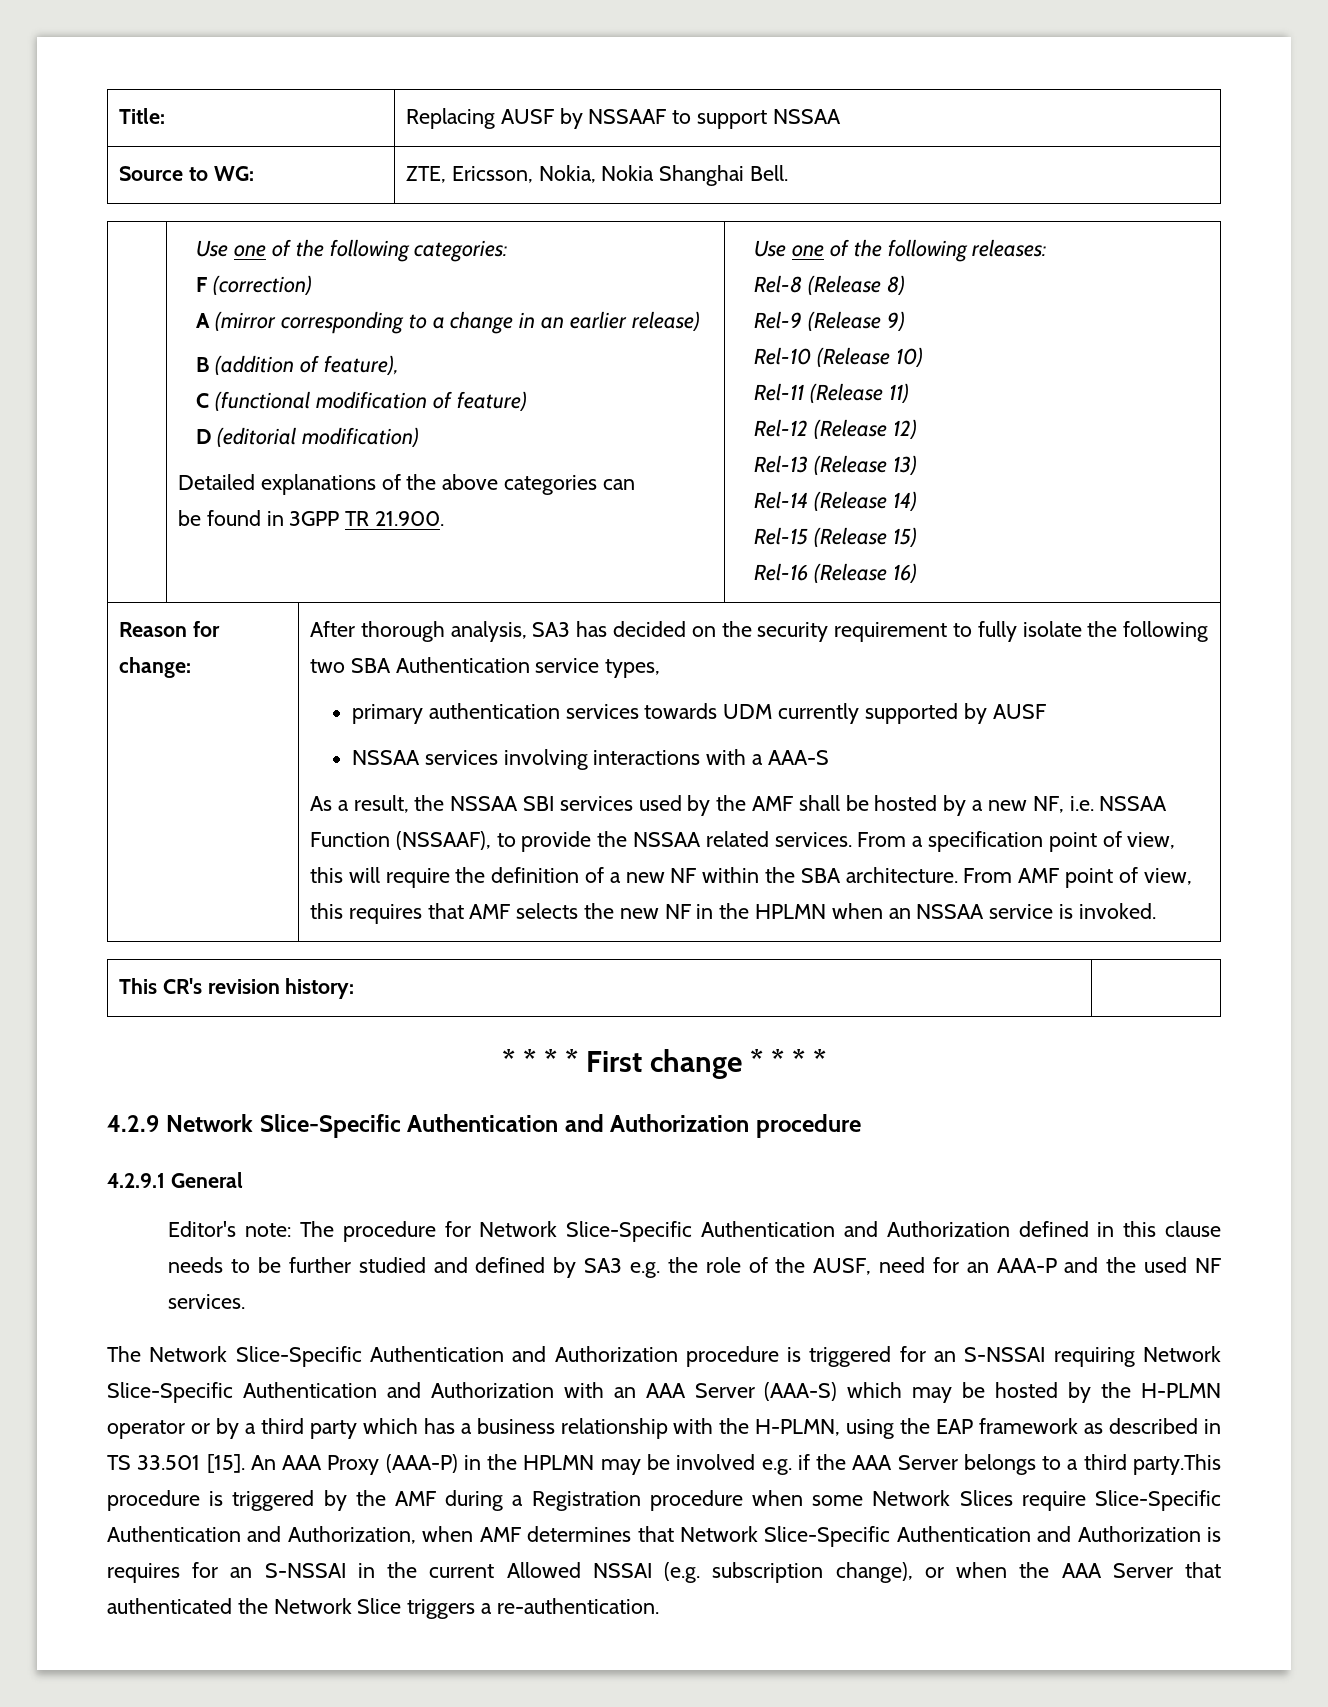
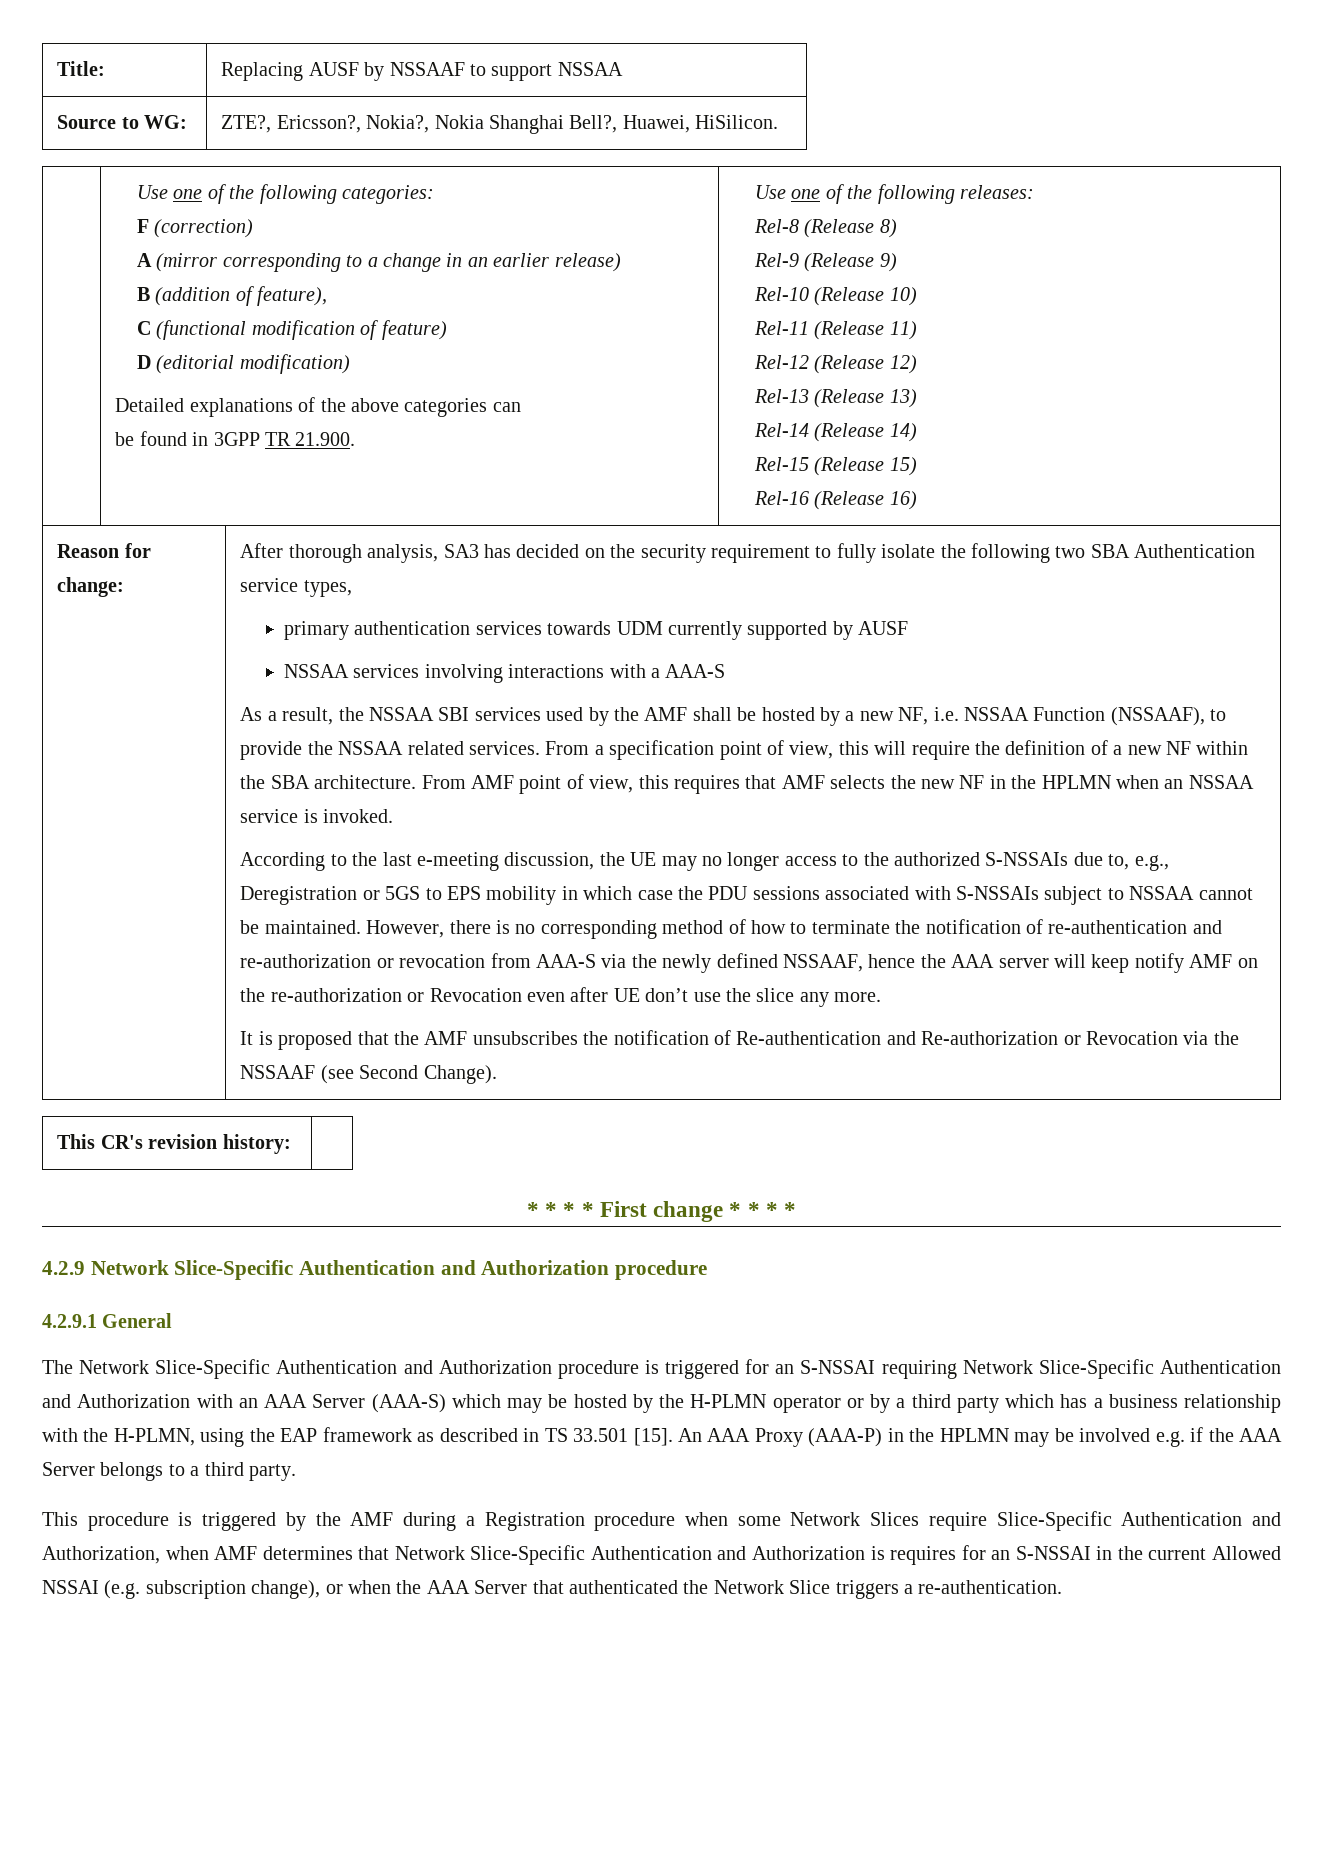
- Source to WG: | ZTE, Ericsson, Nokia, Nokia Shanghai Bell.
+ Source to WG: | ZTE?, Ericsson?, Nokia?, Nokia Shanghai Bell?, Huawei, HiSilicon.
+ According to the last e-meeting discussion, the UE may no longer access to the authorized S-NSSAIs due to, e.g., Deregistration or 5GS to EPS mobility in which case the PDU sessions associated with S-NSSAIs subject to NSSAA cannot be maintained. However, there is no corresponding method of how to terminate the notification of re-authentication and re-authorization or revocation from AAA-S via the newly defined NSSAAF, hence the AAA server will keep notify AMF on the re-authorization or Revocation even after UE don’t use the slice any more.
+ It is proposed that the AMF unsubscribes the notification of Re-authentication and Re-authorization or Revocation via the NSSAAF (see Second Change).
- Editor's note: The procedure for Network Slice-Specific Authentication and Authorization defined in this clause needs to be further studied and defined by SA3 e.g. the role of the AUSF, need for an AAA-P and the used NF services.
- An AAA Proxy (AAA-P) in the HPLMN may be involved e.g. if the AAA Server belongs to a third party.This procedure is triggered by the AMF during a Registration procedure when some Network Slices require Slice-Specific Authentication and Authorization, when AMF determines that Network Slice-Specific Authentication and Authorization is requires for an S-NSSAI in the current Allowed NSSAI (e.g. subscription change), or when the AAA Server that authenticated the Network Slice triggers a re-authentication.
+ An AAA Proxy (AAA-P) in the HPLMN may be involved e.g. if the AAA Server belongs to a third party.
+ This procedure is triggered by the AMF during a Registration procedure when some Network Slices require Slice-Specific Authentication and Authorization, when AMF determines that Network Slice-Specific Authentication and Authorization is requires for an S-NSSAI in the current Allowed NSSAI (e.g. subscription change), or when the AAA Server that authenticated the Network Slice triggers a re-authentication.

